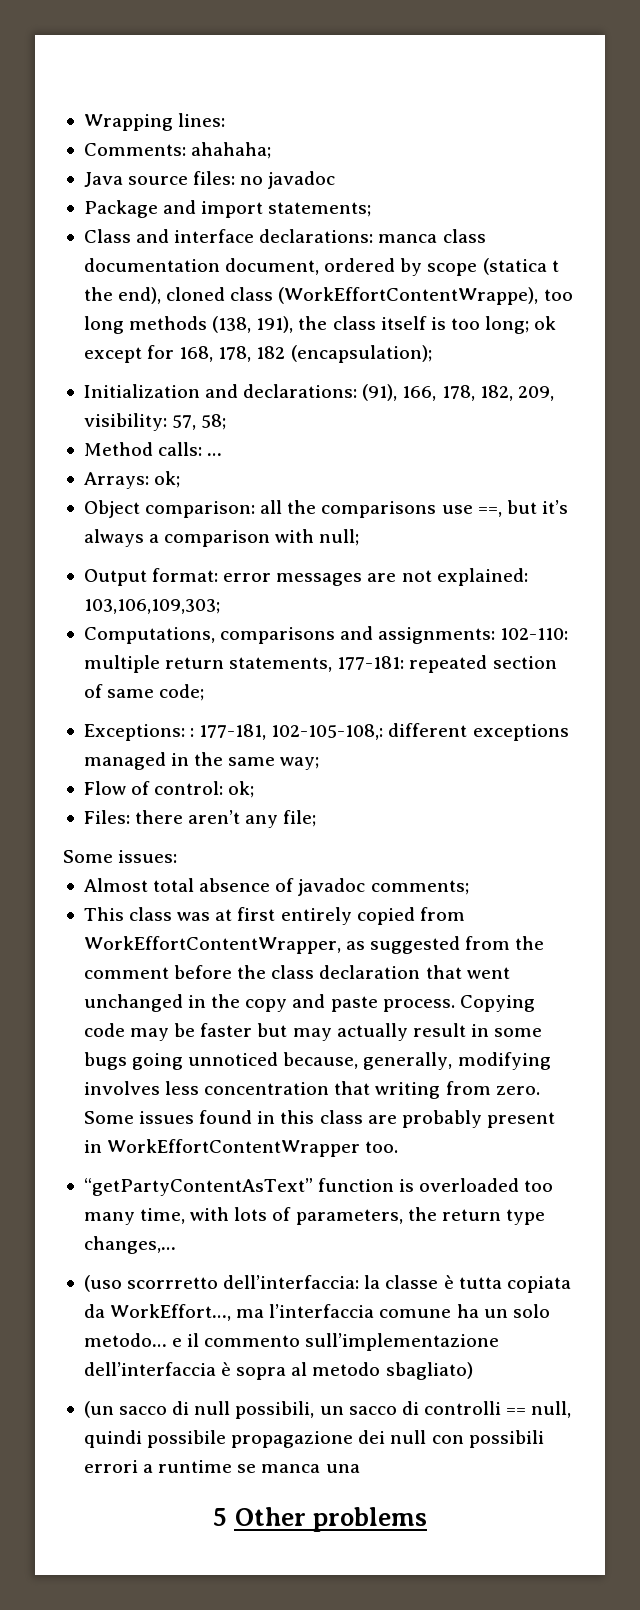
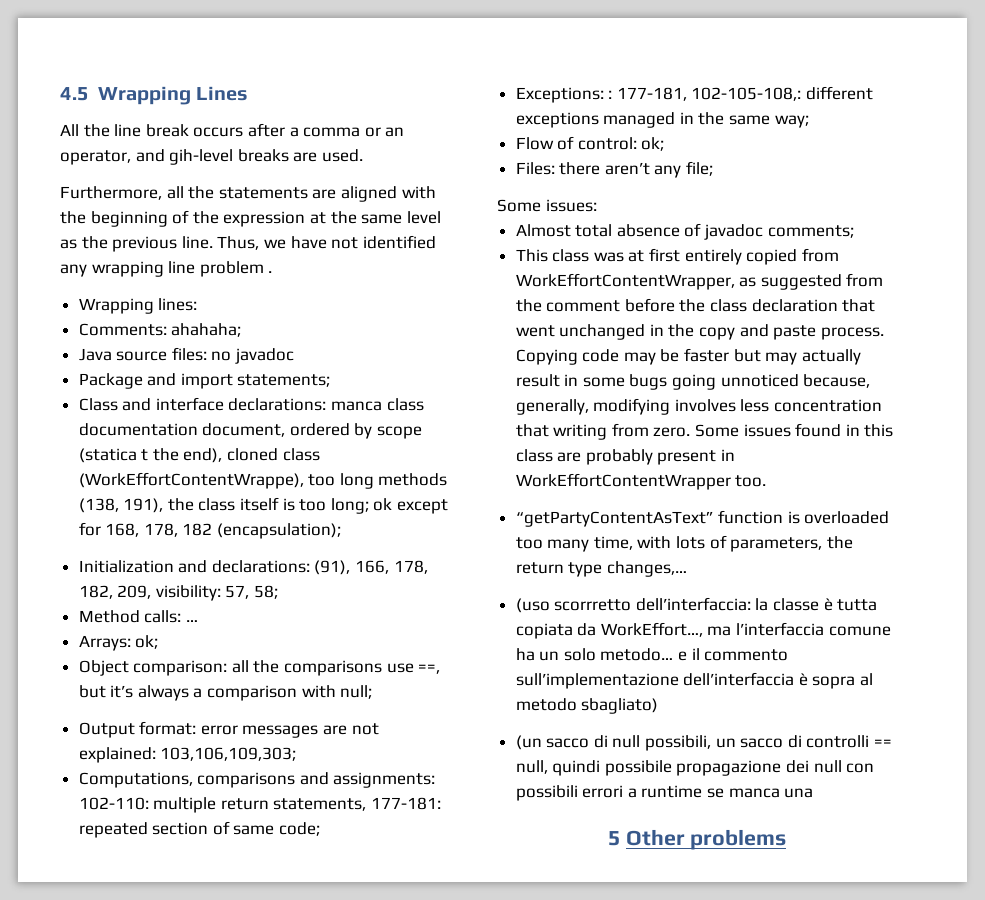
+ 4.5 Wrapping Lines
+ All the line break occurs after a comma or an operator, and gih-level breaks are used.
+ Furthermore, all the statements are aligned with the beginning of the expression at the same level as the previous line. Thus, we have not identified any wrapping line problem .

